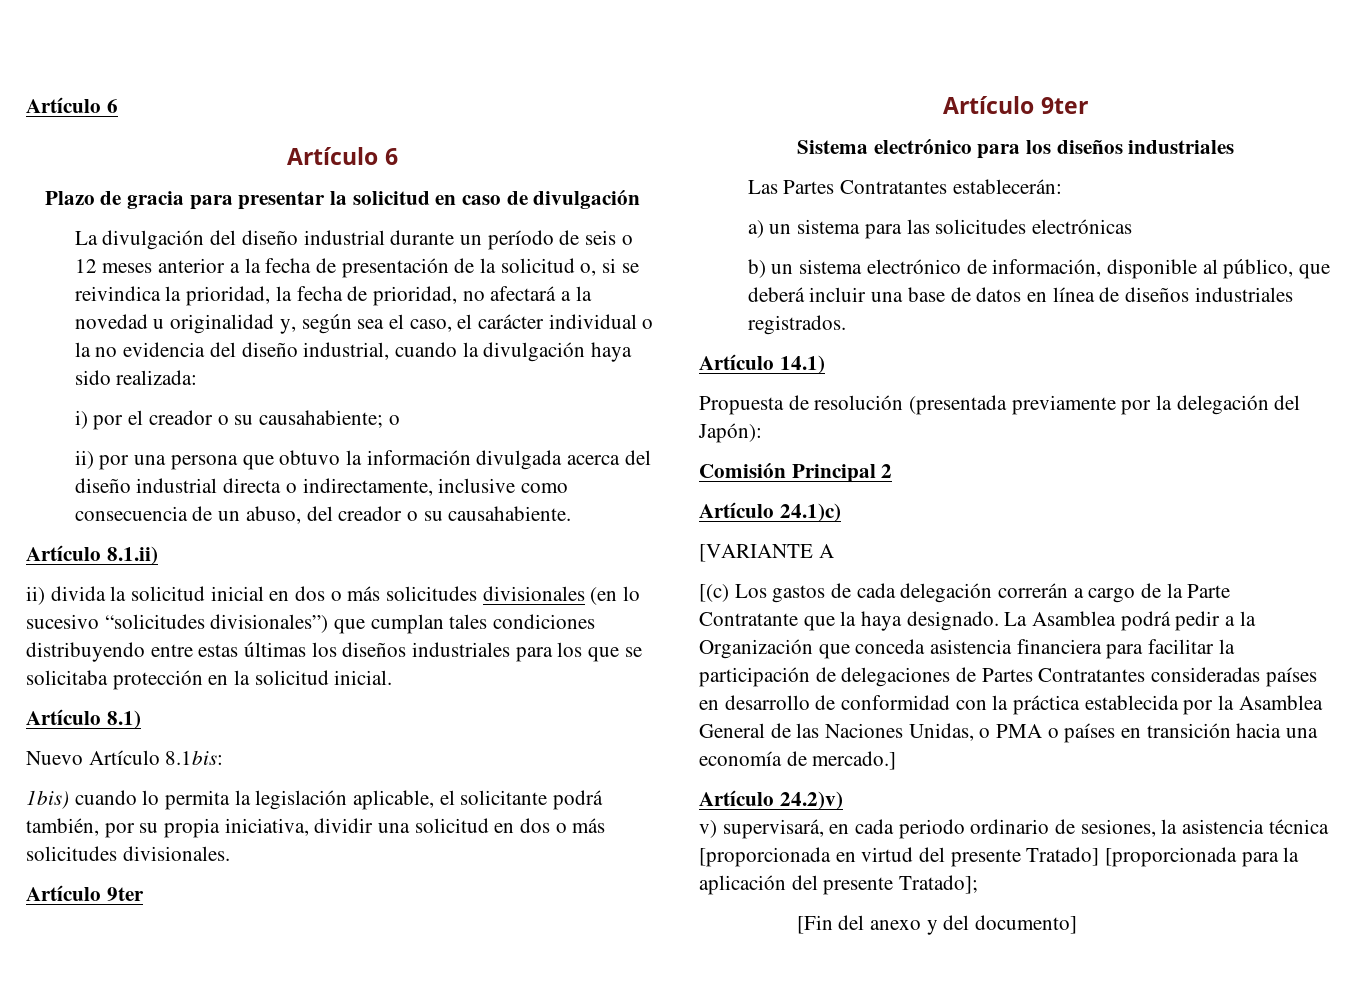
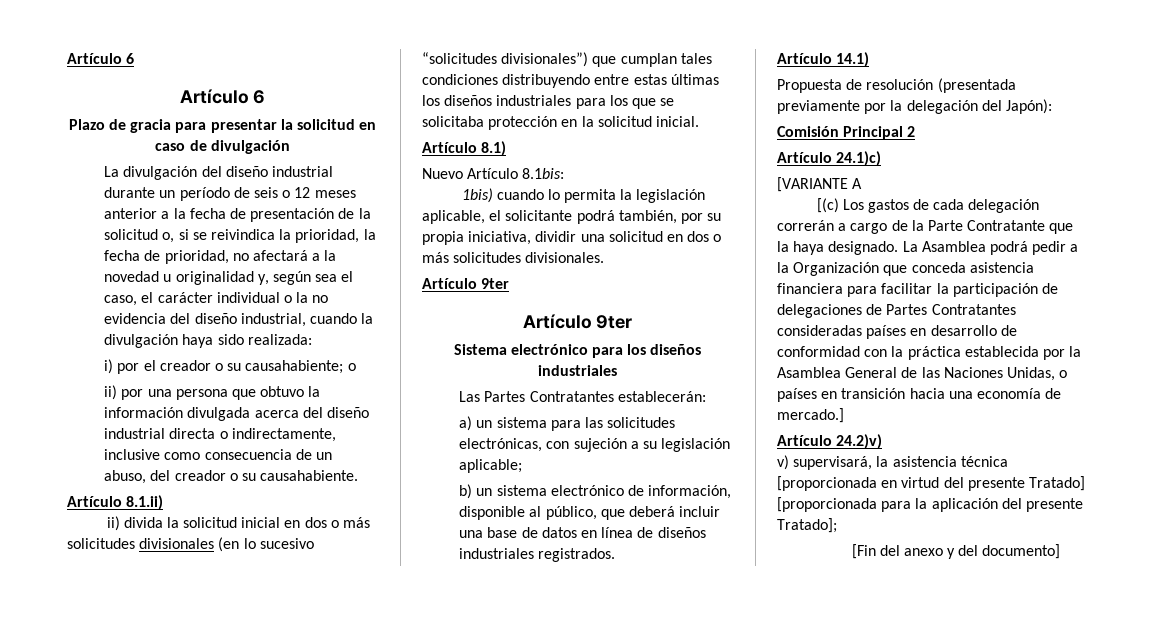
- a) un sistema para las solicitudes electrónicas
+ a) un sistema para las solicitudes electrónicas, con sujeción a su legislación aplicable;
- La Asamblea podrá pedir a la Organización que conceda asistencia financiera para facilitar la participación de delegaciones de Partes Contratantes consideradas países en desarrollo de conformidad con la práctica establecida por la Asamblea General de las Naciones Unidas, o PMA o países en transición hacia una economía de mercado.]
+ La Asamblea podrá pedir a la Organización que conceda asistencia financiera para facilitar la participación de delegaciones de Partes Contratantes consideradas países en desarrollo de conformidad con la práctica establecida por la Asamblea General de las Naciones Unidas, o países en transición hacia una economía de mercado.]
- v) supervisará, en cada periodo ordinario de sesiones, la asistencia técnica [proporcionada en virtud del presente Tratado] [proporcionada para la aplicación del presente Tratado];
+ v) supervisará, la asistencia técnica [proporcionada en virtud del presente Tratado] [proporcionada para la aplicación del presente Tratado];

